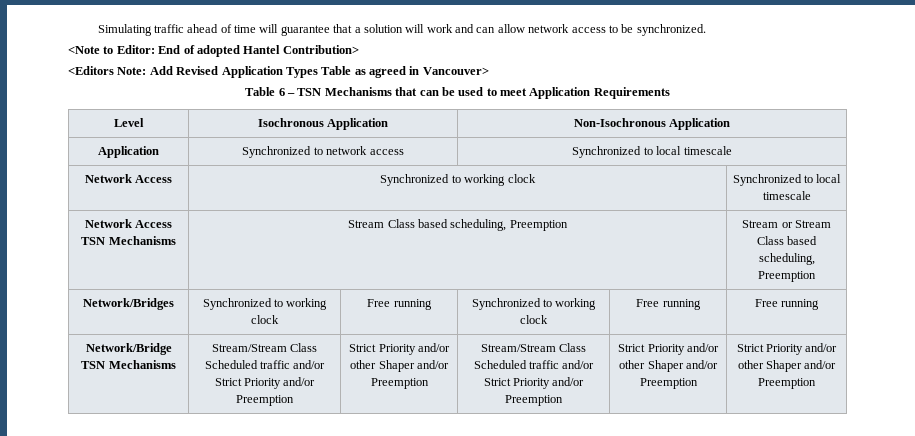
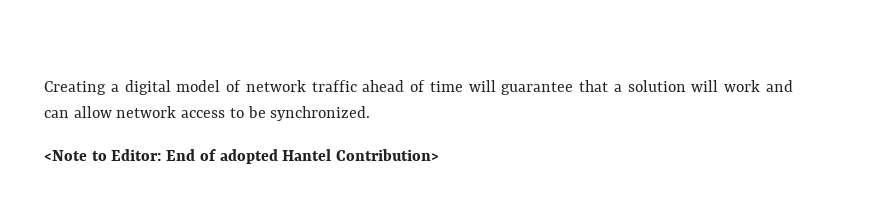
- Simulating traffic ahead of time will guarantee that a solution will work and can allow network access to be synchronized.
+ Creating a digital model of network traffic ahead of time will guarantee that a solution will work and can allow network access to be synchronized.
- <Editors Note: Add Revised Application Types Table as agreed in Vancouver>
- Table 6 – TSN Mechanisms that can be used to meet Application Requirements
- Level | Isochronous Application | Non-Isochronous Application
- Application | Synchronized to network access | Synchronized to local timescale
- Network Access | Synchronized to working clock | Synchronized to local timescale
- Network Access TSN Mechanisms | Stream Class based scheduling, Preemption | Stream or Stream Class based scheduling, Preemption
- Network/Bridges | Synchronized to working clock | Free running | Synchronized to working clock | Free running | Free running
- Network/Bridge TSN Mechanisms | Stream/Stream Class Scheduled traffic and/or Strict Priority and/or Preemption | Strict Priority and/or other Shaper and/or Preemption | Stream/Stream Class Scheduled traffic and/or Strict Priority and/or Preemption | Strict Priority and/or other Shaper and/or Preemption | Strict Priority and/or other Shaper and/or Preemption

